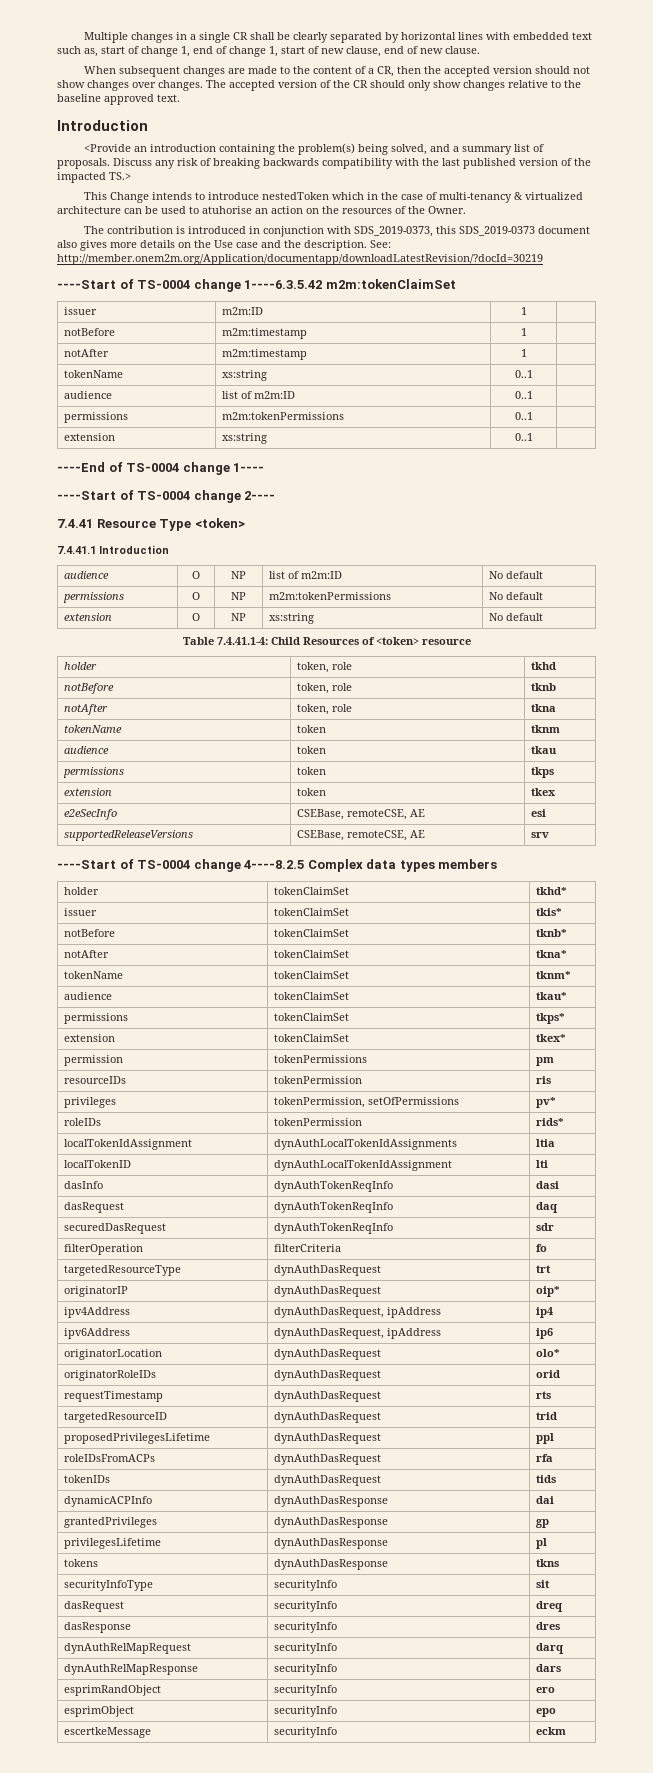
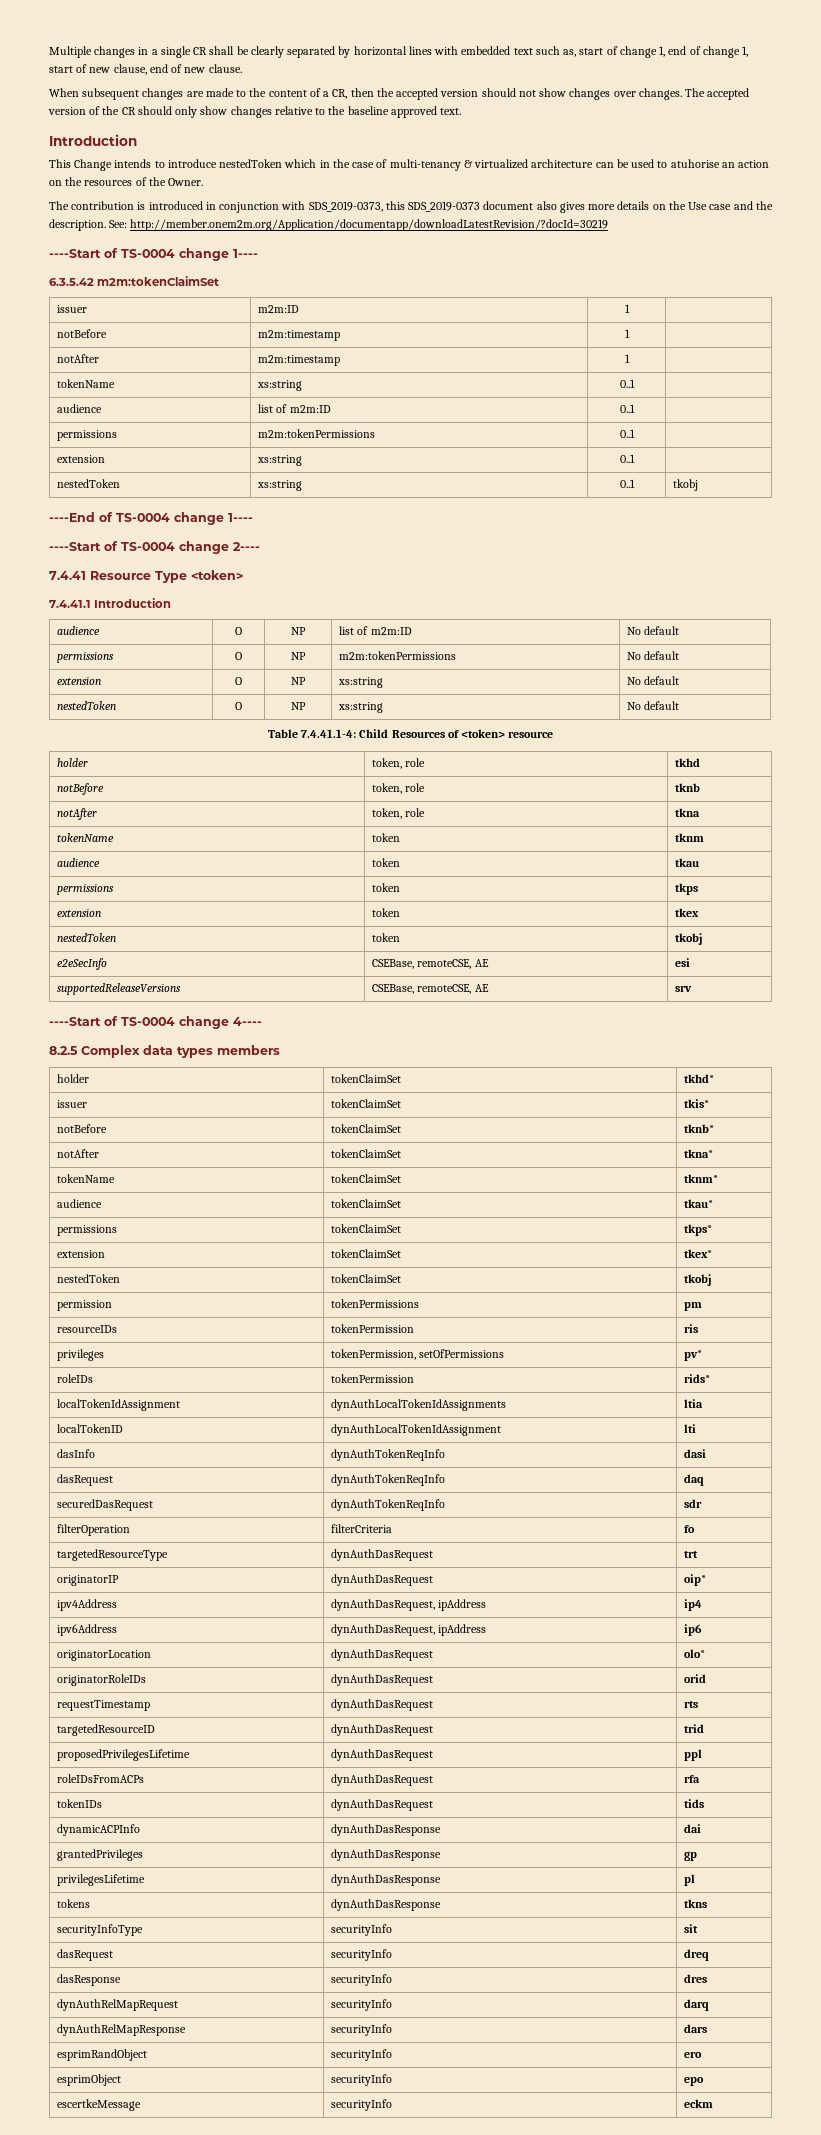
- <Provide an introduction containing the problem(s) being solved, and a summary list of proposals. Discuss any risk of breaking backwards compatibility with the last published version of the impacted TS.>
- ----Start of TS-0004 change 1----6.3.5.42 m2m:tokenClaimSet
+ ----Start of TS-0004 change 1----
+ 6.3.5.42 m2m:tokenClaimSet
+ nestedToken | xs:string | 0..1 | tkobj
+ nestedToken | O | NP | xs:string | No default
+ nestedToken | token | tkobj
- ----Start of TS-0004 change 4----8.2.5 Complex data types members
+ ----Start of TS-0004 change 4----
+ 8.2.5 Complex data types members
+ nestedToken | tokenClaimSet | tkobj

